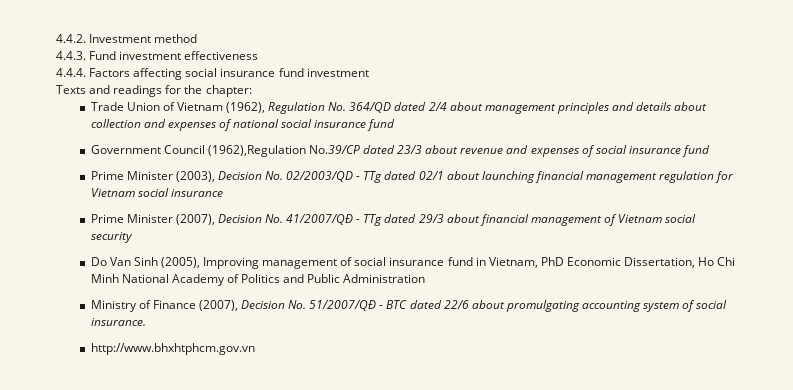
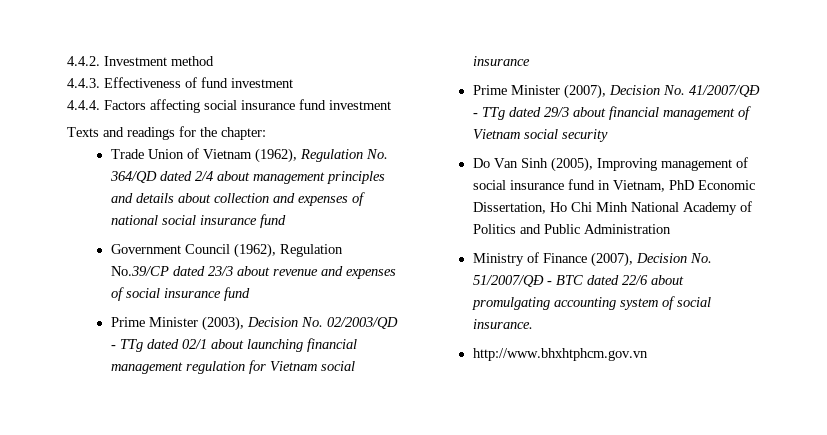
- 4.4.3. Fund investment effectiveness
+ 4.4.3. Effectiveness of fund investment
- Government Council (1962),Regulation No.39/CP dated 23/3 about revenue and expenses of social insurance fund
+ Government Council (1962), Regulation No.39/CP dated 23/3 about revenue and expenses of social insurance fund

